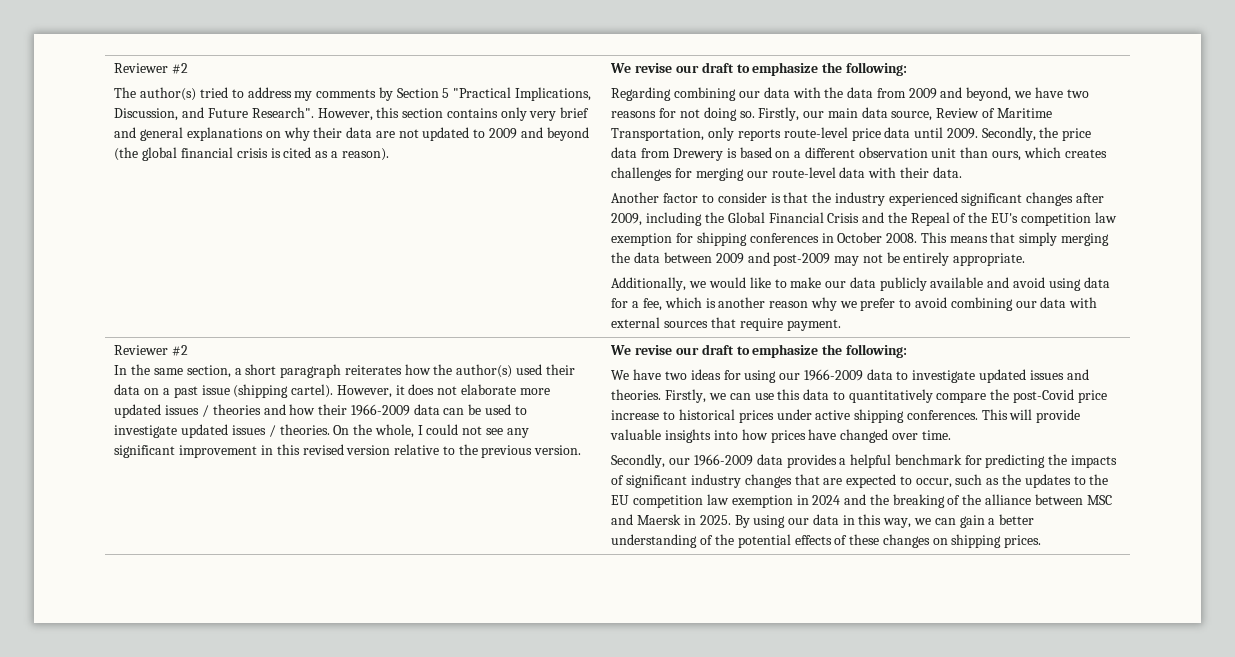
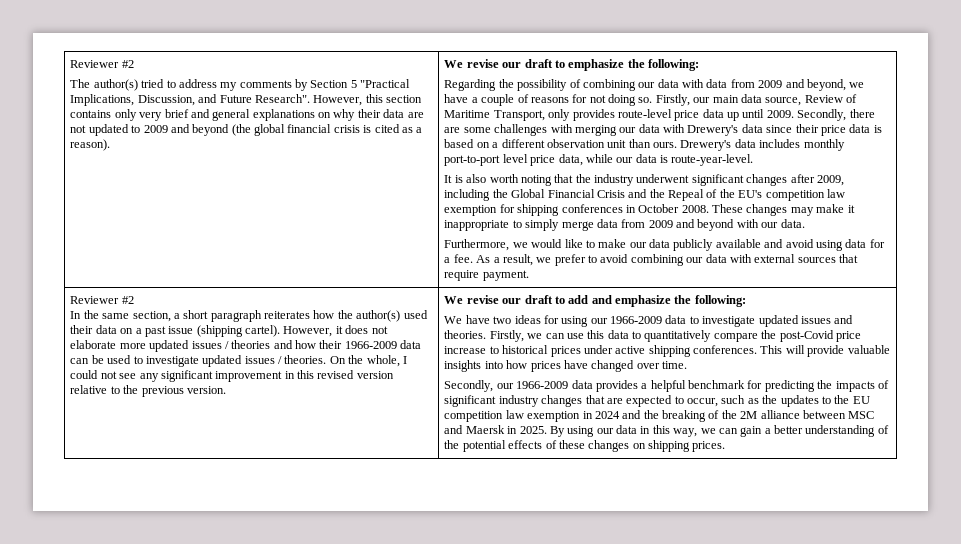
- Regarding combining our data with the data from 2009 and beyond, we have two reasons for not doing so.
+ Regarding the possibility of combining our data with data from 2009 and beyond, we have a couple of reasons for not doing so.
- Firstly, our main data source, Review of Maritime Transportation, only reports route-level price data until 2009.
+ Firstly, our main data source, Review of Maritime Transport, only provides route-level price data up until 2009.
- Secondly, the price data from Drewery is based on a different observation unit than ours, which creates challenges for merging our route-level data with their data.
- Another factor to consider is that the industry experienced significant changes after 2009, including the Global Financial Crisis and the Repeal of the EU's competition law exemption for shipping conferences in October 2008.
+ Secondly, there are some challenges with merging our data with Drewery's data since their price data is based on a different observation unit than ours. Drewery's data includes monthly port-to-port level price data, while our data is route-year-level.
+ It is also worth noting that the industry underwent significant changes after 2009, including the Global Financial Crisis and the Repeal of the EU's competition law exemption for shipping conferences in October 2008.
- This means that simply merging the data between 2009 and post-2009 may not be entirely appropriate.
- Additionally, we would like to make our data publicly available and avoid using data for a fee, which is another reason why we prefer to avoid combining our data with external sources that require payment.
+ These changes may make it inappropriate to simply merge data from 2009 and beyond with our data.
+ Furthermore, we would like to make our data publicly available and avoid using data for a fee. As a result, we prefer to avoid combining our data with external sources that require payment.
- On the whole, I could not see any significant improvement in this revised version relative to the previous version. | We revise our draft to emphasize the following:
+ On the whole, I could not see any significant improvement in this revised version relative to the previous version. | We revise our draft to add and emphasize the following:
- Secondly, our 1966-2009 data provides a helpful benchmark for predicting the impacts of significant industry changes that are expected to occur, such as the updates to the EU competition law exemption in 2024 and the breaking of the alliance between MSC and Maersk in 2025.
+ Secondly, our 1966-2009 data provides a helpful benchmark for predicting the impacts of significant industry changes that are expected to occur, such as the updates to the EU competition law exemption in 2024 and the breaking of the 2M alliance between MSC and Maersk in 2025.

